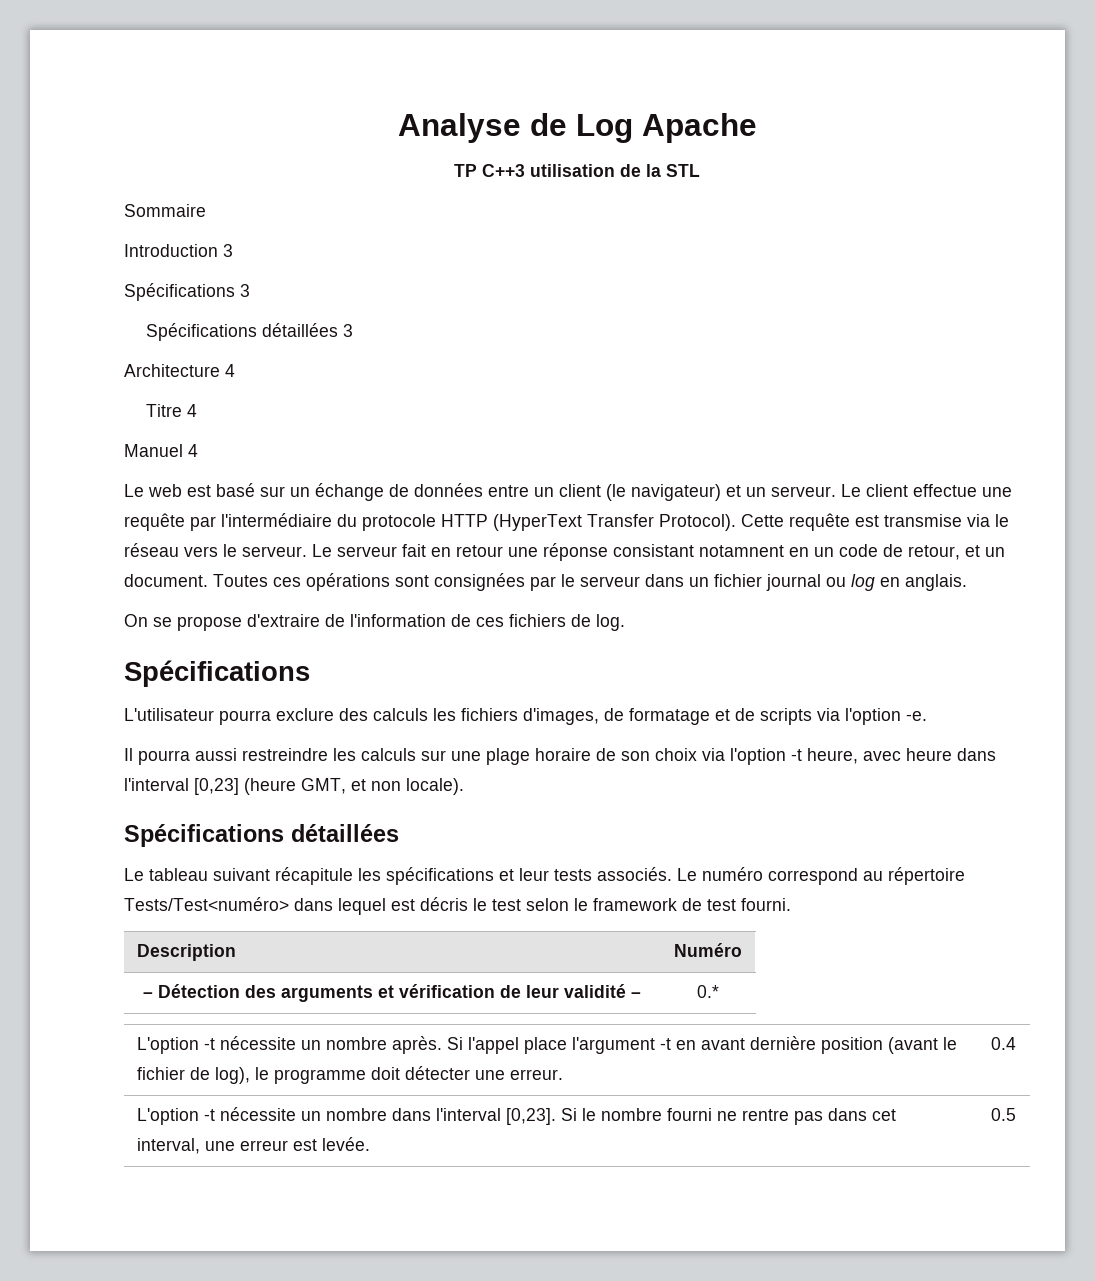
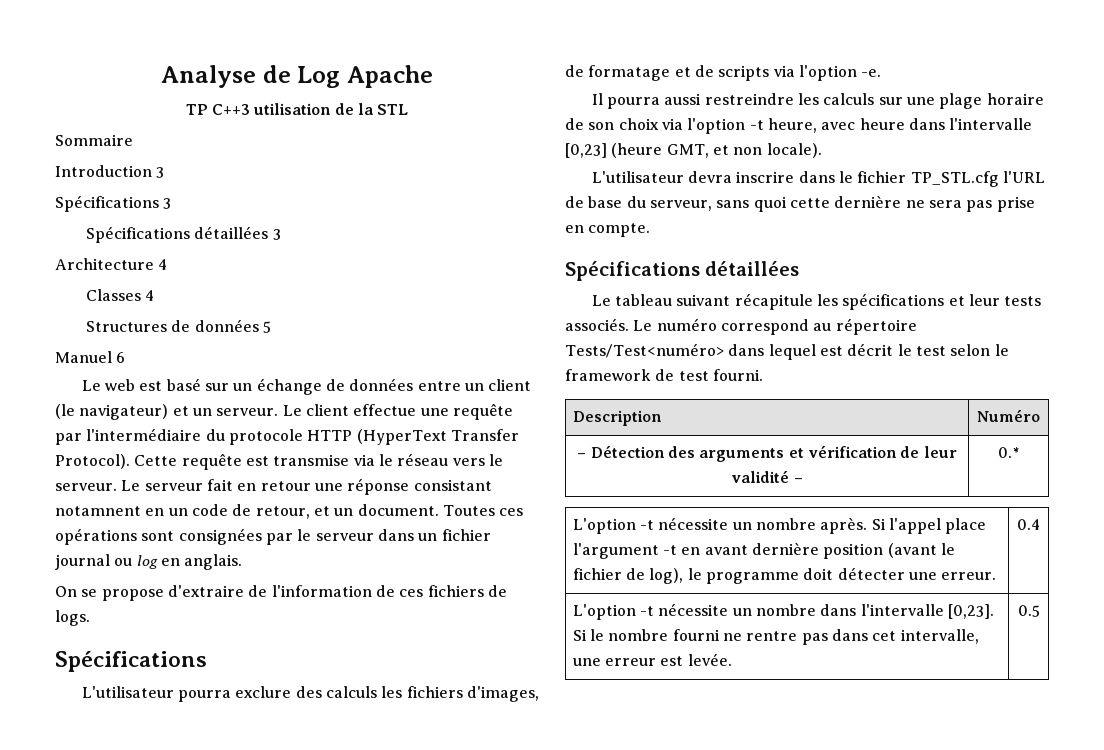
- Titre 4
+ Classes 4
+ Structures de données 5
- Manuel 4
+ Manuel 6
- On se propose d'extraire de l'information de ces fichiers de log.
+ On se propose d'extraire de l'information de ces fichiers de logs.
- Il pourra aussi restreindre les calculs sur une plage horaire de son choix via l'option -t heure, avec heure dans l'interval [0,23] (heure GMT, et non locale).
+ Il pourra aussi restreindre les calculs sur une plage horaire de son choix via l'option -t heure, avec heure dans l'intervalle [0,23] (heure GMT, et non locale).
+ L'utilisateur devra inscrire dans le fichier TP_STL.cfg l'URL de base du serveur, sans quoi cette dernière ne sera pas prise en compte.
- Le numéro correspond au répertoire Tests/Test<numéro> dans lequel est décris le test selon le framework de test fourni.
+ Le numéro correspond au répertoire Tests/Test<numéro> dans lequel est décrit le test selon le framework de test fourni.
- L'option -t nécessite un nombre dans l'interval [0,23]. Si le nombre fourni ne rentre pas dans cet interval, une erreur est levée. | 0.5
+ L'option -t nécessite un nombre dans l'intervalle [0,23]. Si le nombre fourni ne rentre pas dans cet intervalle, une erreur est levée. | 0.5

